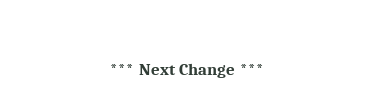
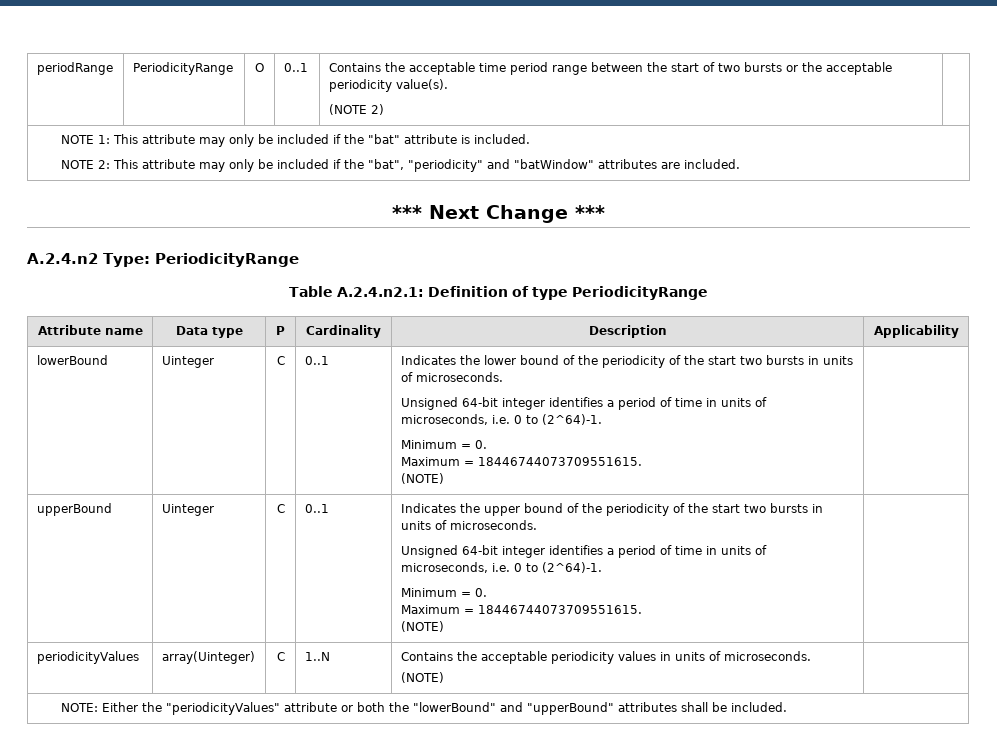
+ periodRange | PeriodicityRange | O | 0..1 | Contains the acceptable time period range between the start of two bursts or the acceptable periodicity value(s).
+ (NOTE 2) |
+ NOTE 1: This attribute may only be included if the "bat" attribute is included.
+ NOTE 2: This attribute may only be included if the "bat", "periodicity" and "batWindow" attributes are included.
  *** Next Change ***
+ A.2.4.n2 Type: PeriodicityRange
+ Table A.2.4.n2.1: Definition of type PeriodicityRange
+ Attribute name | Data type | P | Cardinality | Description | Applicability
+ lowerBound | Uinteger | C | 0..1 | Indicates the lower bound of the periodicity of the start two bursts in units of microseconds.
+ Unsigned 64-bit integer identifies a period of time in units of microseconds, i.e. 0 to (2^64)-1.
+ Minimum = 0.
+ Maximum = 18446744073709551615.
+ (NOTE) |
+ upperBound | Uinteger | C | 0..1 | Indicates the upper bound of the periodicity of the start two bursts in units of microseconds.
+ Unsigned 64-bit integer identifies a period of time in units of microseconds, i.e. 0 to (2^64)-1.
+ Minimum = 0.
+ Maximum = 18446744073709551615.
+ (NOTE) |
+ periodicityValues | array(Uinteger) | C | 1..N | Contains the acceptable periodicity values in units of microseconds.
+ (NOTE) |
+ NOTE: Either the "periodicityValues" attribute or both the "lowerBound" and "upperBound" attributes shall be included.

